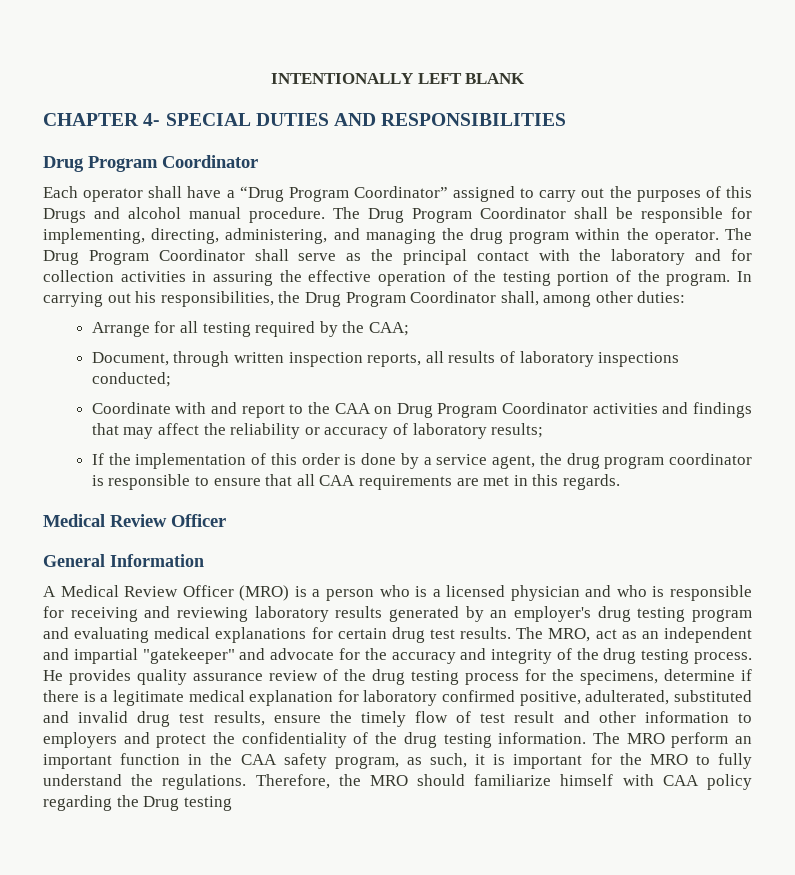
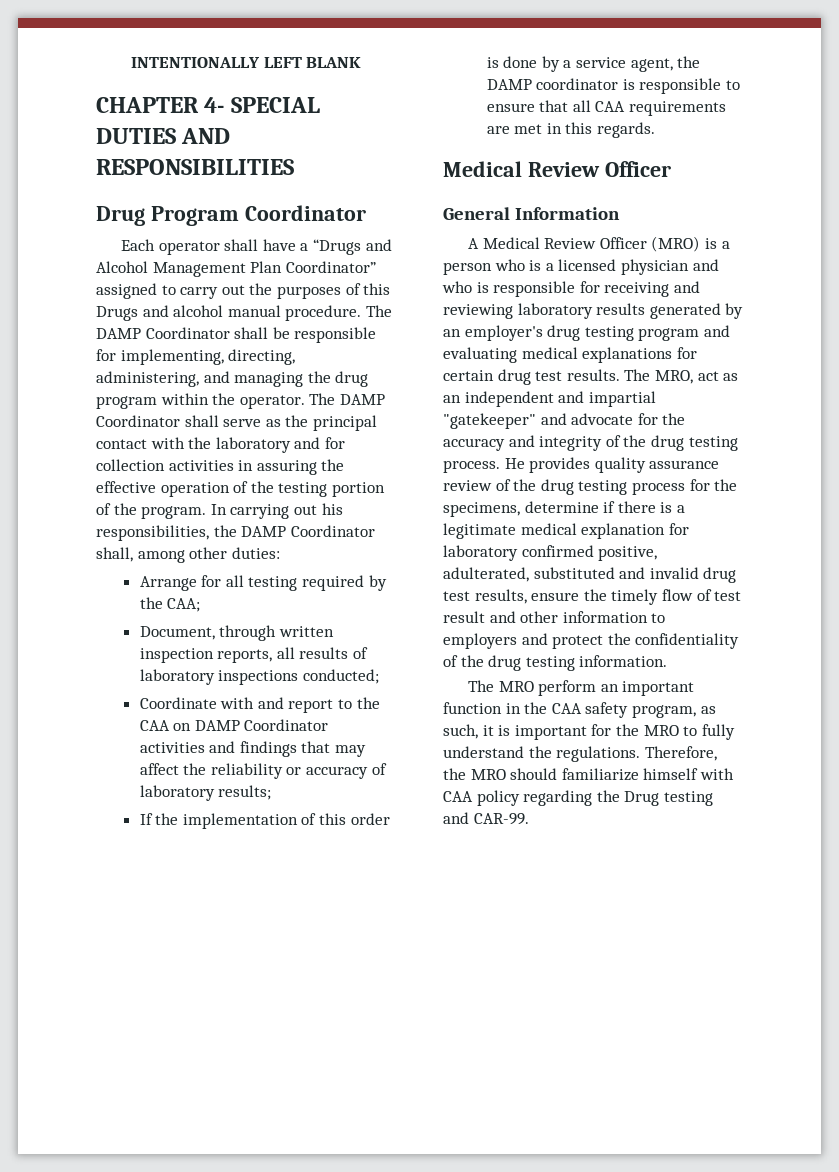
- Each operator shall have a “Drug Program Coordinator” assigned to carry out the purposes of this Drugs and alcohol manual procedure.
+ Each operator shall have a “Drugs and Alcohol Management Plan Coordinator” assigned to carry out the purposes of this Drugs and alcohol manual procedure.
- The Drug Program Coordinator shall be responsible for implementing, directing, administering, and managing the drug program within the operator.
+ The DAMP Coordinator shall be responsible for implementing, directing, administering, and managing the drug program within the operator.
- The Drug Program Coordinator shall serve as the principal contact with the laboratory and for collection activities in assuring the effective operation of the testing portion of the program.
+ The DAMP Coordinator shall serve as the principal contact with the laboratory and for collection activities in assuring the effective operation of the testing portion of the program.
- In carrying out his responsibilities, the Drug Program Coordinator shall, among other duties:
+ In carrying out his responsibilities, the DAMP Coordinator shall, among other duties:
- Coordinate with and report to the CAA on Drug Program Coordinator activities and findings that may affect the reliability or accuracy of laboratory results;
+ Coordinate with and report to the CAA on DAMP Coordinator activities and findings that may affect the reliability or accuracy of laboratory results;
- If the implementation of this order is done by a service agent, the drug program coordinator is responsible to ensure that all CAA requirements are met in this regards.
+ If the implementation of this order is done by a service agent, the DAMP coordinator is responsible to ensure that all CAA requirements are met in this regards.
- He provides quality assurance review of the drug testing process for the specimens, determine if there is a legitimate medical explanation for laboratory confirmed positive, adulterated, substituted and invalid drug test results, ensure the timely flow of test result and other information to employers and protect the confidentiality of the drug testing information. The MRO perform an important function in the CAA safety program, as such, it is important for the MRO to fully understand the regulations.
+ He provides quality assurance review of the drug testing process for the specimens, determine if there is a legitimate medical explanation for laboratory confirmed positive, adulterated, substituted and invalid drug test results, ensure the timely flow of test result and other information to employers and protect the confidentiality of the drug testing information.
+ The MRO perform an important function in the CAA safety program, as such, it is important for the MRO to fully understand the regulations.
- Therefore, the MRO should familiarize himself with CAA policy regarding the Drug testing
+ Therefore, the MRO should familiarize himself with CAA policy regarding the Drug testing and CAR-99.

